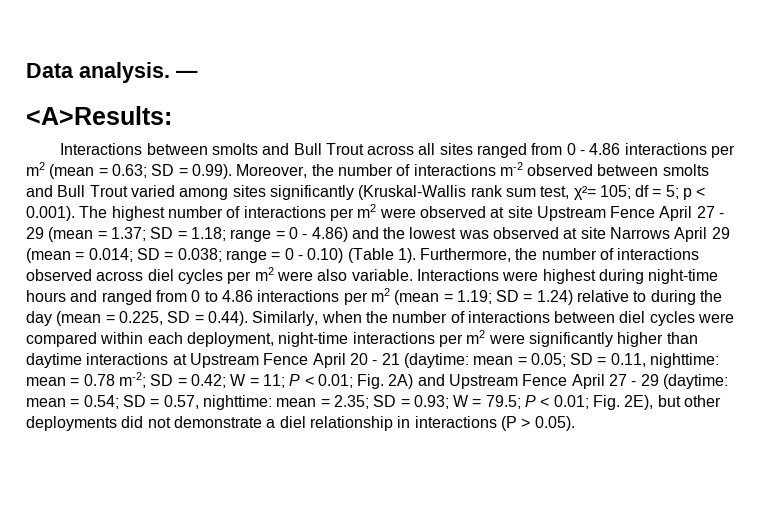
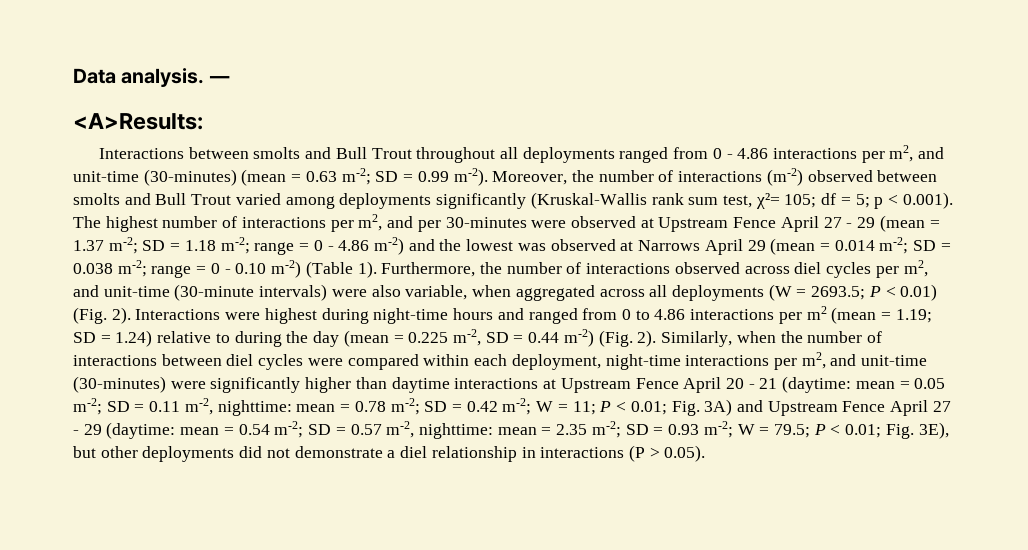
- Interactions between smolts and Bull Trout across all sites ranged from 0 - 4.86 interactions per m2 (mean = 0.63; SD = 0.99). Moreover, the number of interactions m-2 observed between smolts and Bull Trout varied among sites significantly (Kruskal-Wallis rank sum test, χ²= 105;
+ Interactions between smolts and Bull Trout throughout all deployments ranged from 0 - 4.86 interactions per m2, and unit-time (30-minutes) (mean = 0.63 m-2; SD = 0.99 m-2). Moreover, the number of interactions (m-2) observed between smolts and Bull Trout varied among deployments significantly (Kruskal-Wallis rank sum test, χ²= 105;
- p < 0.001). The highest number of interactions per m2 were observed at site Upstream Fence April 27 - 29 (mean = 1.37; SD = 1.18; range = 0 - 4.86) and the lowest was observed at site Narrows April 29 (mean = 0.014; SD = 0.038; range = 0 - 0.10) (Table 1).
+ p < 0.001). The highest number of interactions per m2, and per 30-minutes were observed at Upstream Fence April 27 - 29 (mean = 1.37 m-2; SD = 1.18 m-2; range = 0 - 4.86 m-2) and the lowest was observed at Narrows April 29 (mean = 0.014 m-2; SD = 0.038 m-2; range = 0 - 0.10 m-2) (Table 1).
- Furthermore, the number of interactions observed across diel cycles per m2 were also variable.
+ Furthermore, the number of interactions observed across diel cycles per m2, and unit-time (30-minute intervals) were also variable, when aggregated across all deployments (W = 2693.5; P < 0.01) (Fig. 2).
- SD = 1.24) relative to during the day (mean = 0.225, SD = 0.44). Similarly, when the number of interactions between diel cycles were compared within each deployment, night-time interactions per m2 were significantly higher than daytime interactions at Upstream Fence April 20 - 21 (daytime:
+ SD = 1.24) relative to during the day (mean = 0.225 m-2, SD = 0.44 m-2) (Fig. 2). Similarly, when the number of interactions between diel cycles were compared within each deployment, night-time interactions per m2, and unit-time (30-minutes) were significantly higher than daytime interactions at Upstream Fence April 20 - 21 (daytime:
- mean = 0.05; SD = 0.11, nighttime:
+ mean = 0.05 m-2; SD = 0.11 m-2, nighttime:
- SD = 0.42;
+ SD = 0.42 m-2;
- Fig. 2A) and Upstream Fence April 27 - 29 (daytime:
+ Fig. 3A) and Upstream Fence April 27 - 29 (daytime:
- mean = 0.54; SD = 0.57, nighttime: mean = 2.35; SD = 0.93;
+ mean = 0.54 m-2; SD = 0.57 m-2, nighttime: mean = 2.35 m-2; SD = 0.93 m-2;
- Fig. 2E), but other deployments did not demonstrate a diel relationship in interactions (P > 0.05).
+ Fig. 3E), but other deployments did not demonstrate a diel relationship in interactions (P > 0.05).

